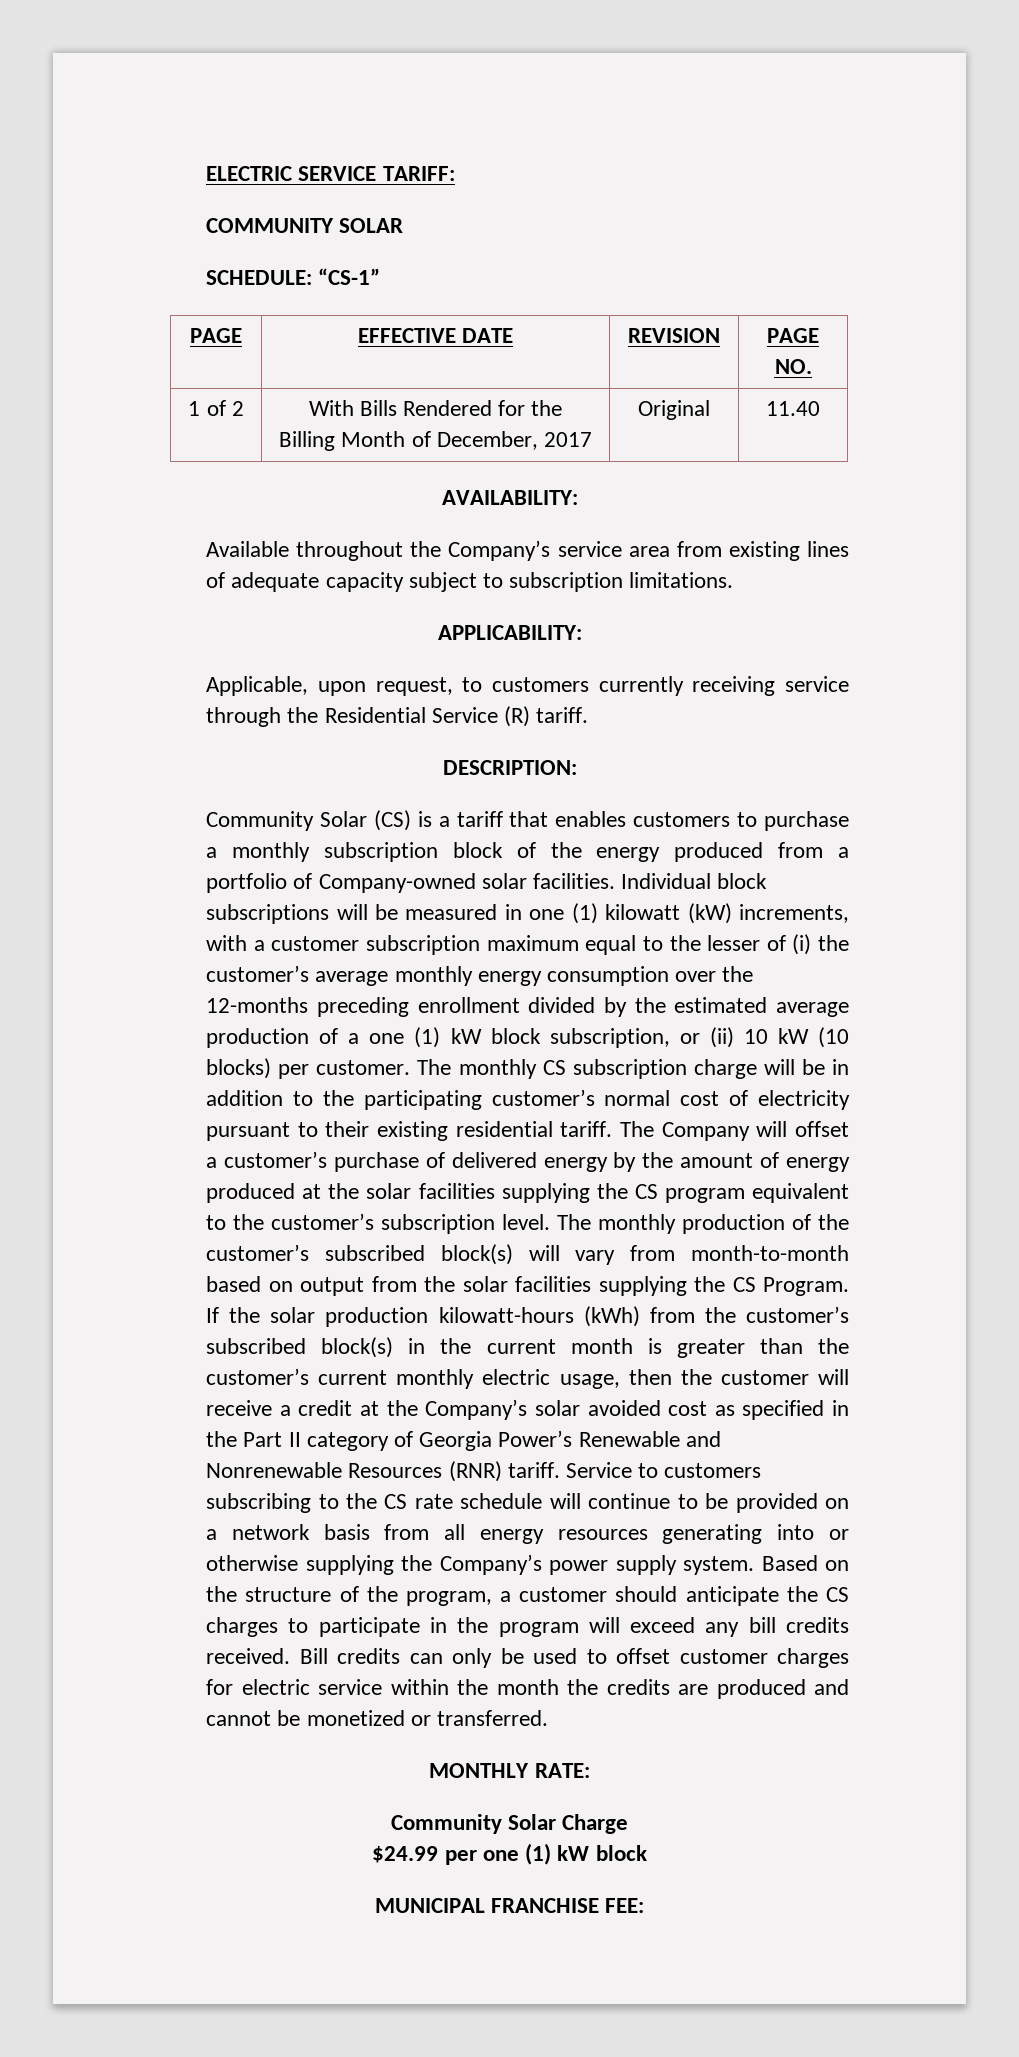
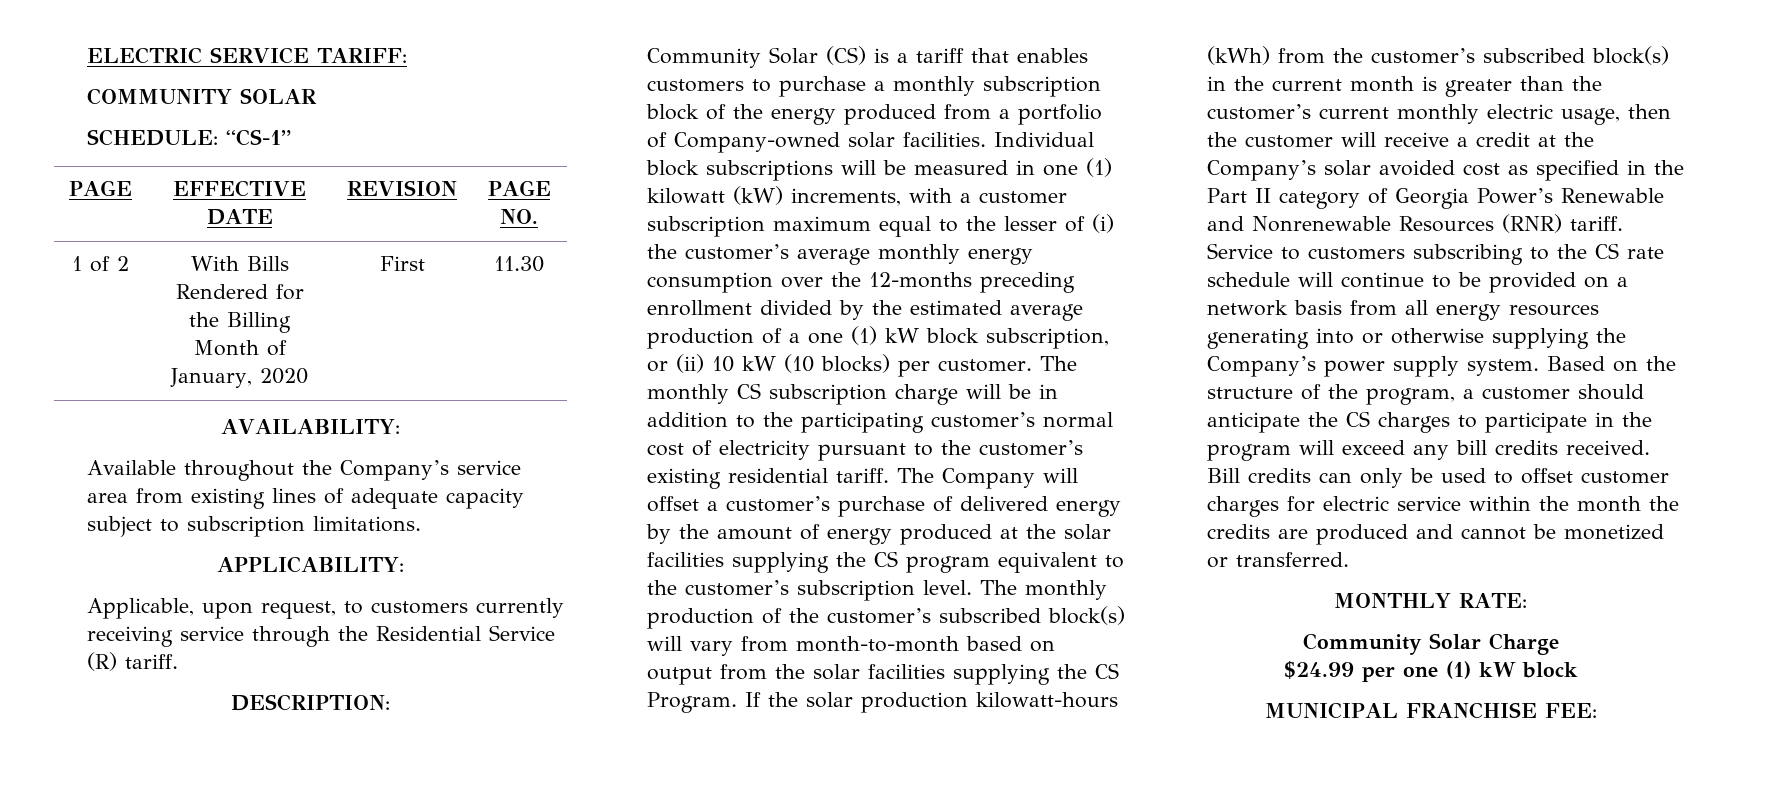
- 1 of 2 | With Bills Rendered for the Billing Month of December, 2017 | Original | 11.40
+ 1 of 2 | With Bills Rendered for the Billing Month of January, 2020 | First | 11.30
- The monthly CS subscription charge will be in addition to the participating customer’s normal cost of electricity pursuant to their existing residential tariff.
+ The monthly CS subscription charge will be in addition to the participating customer’s normal cost of electricity pursuant to the customer’s existing residential tariff.

